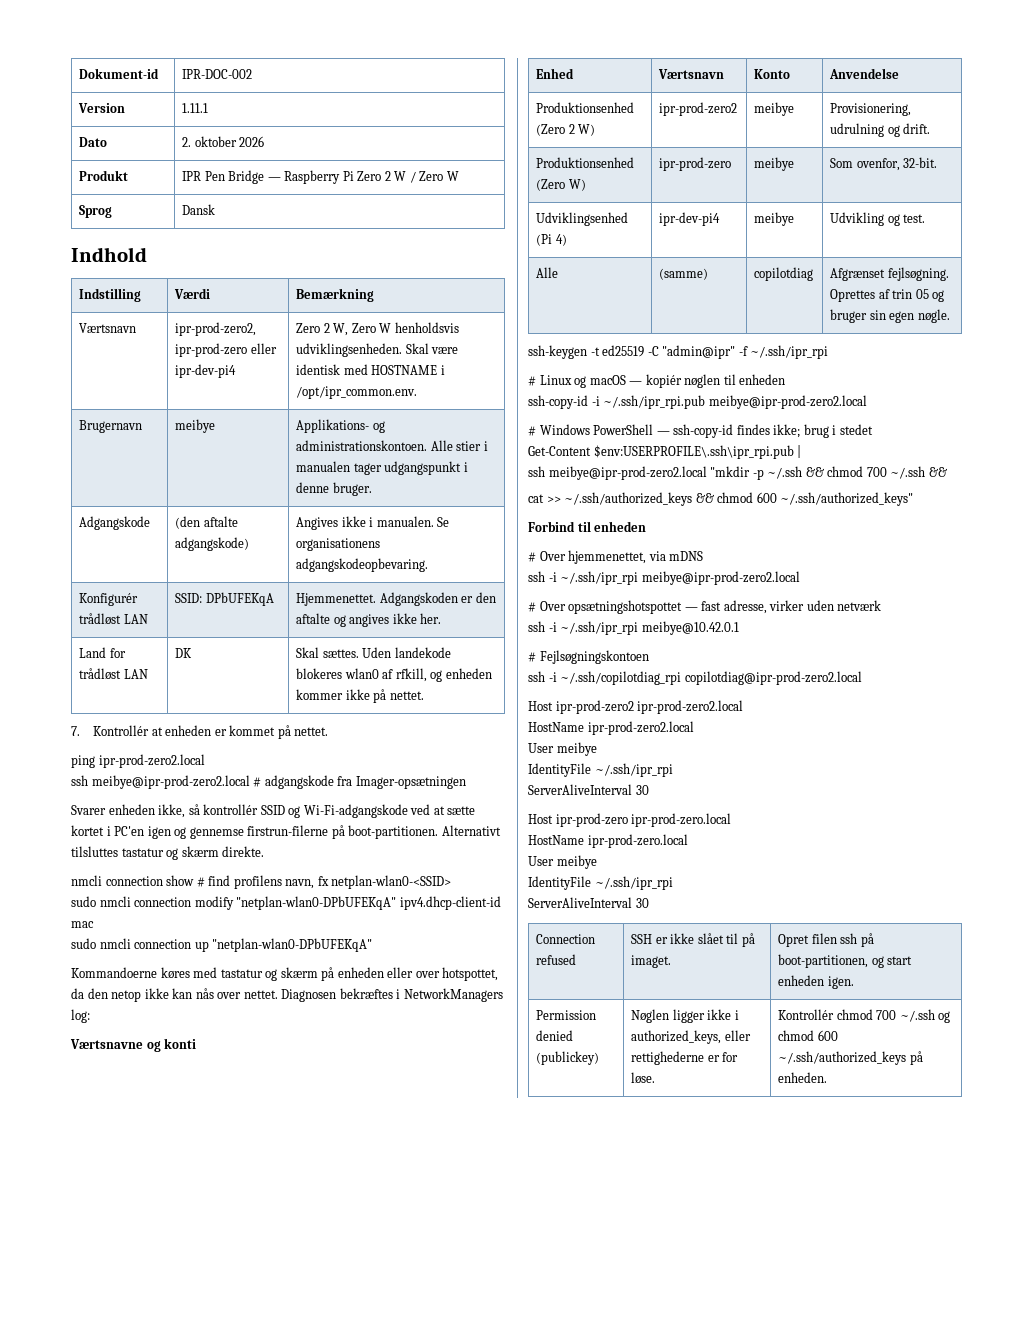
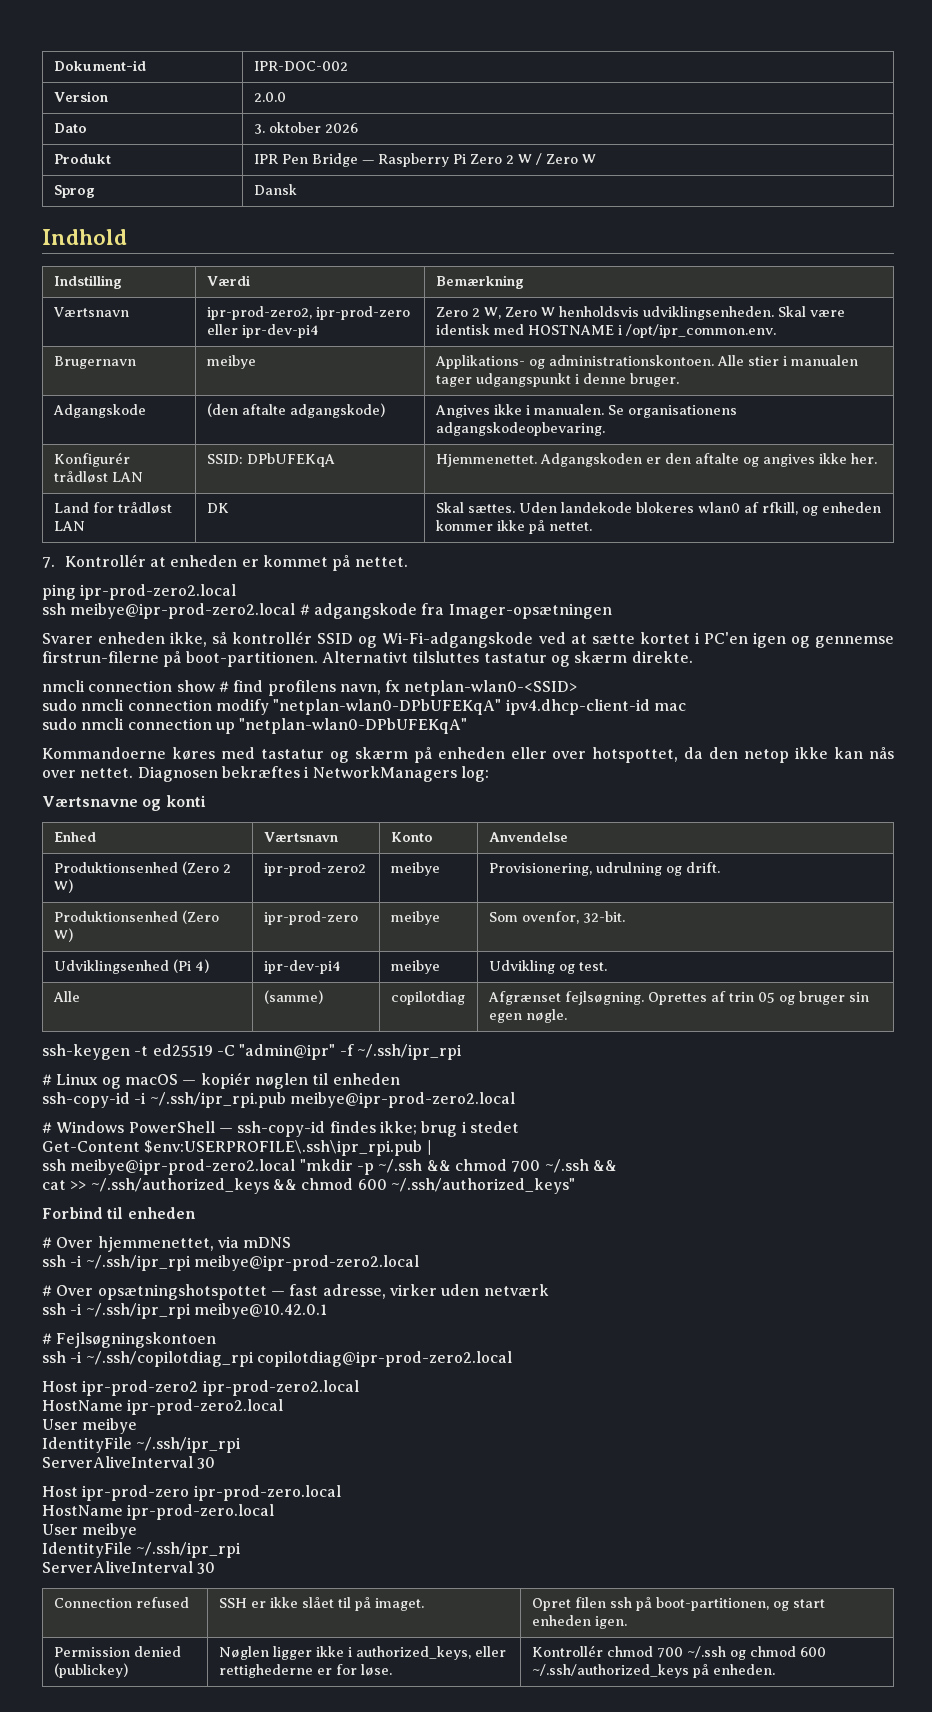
- Version | 1.11.1
+ Version | 2.0.0
- Dato | 2. oktober 2026
+ Dato | 3. oktober 2026

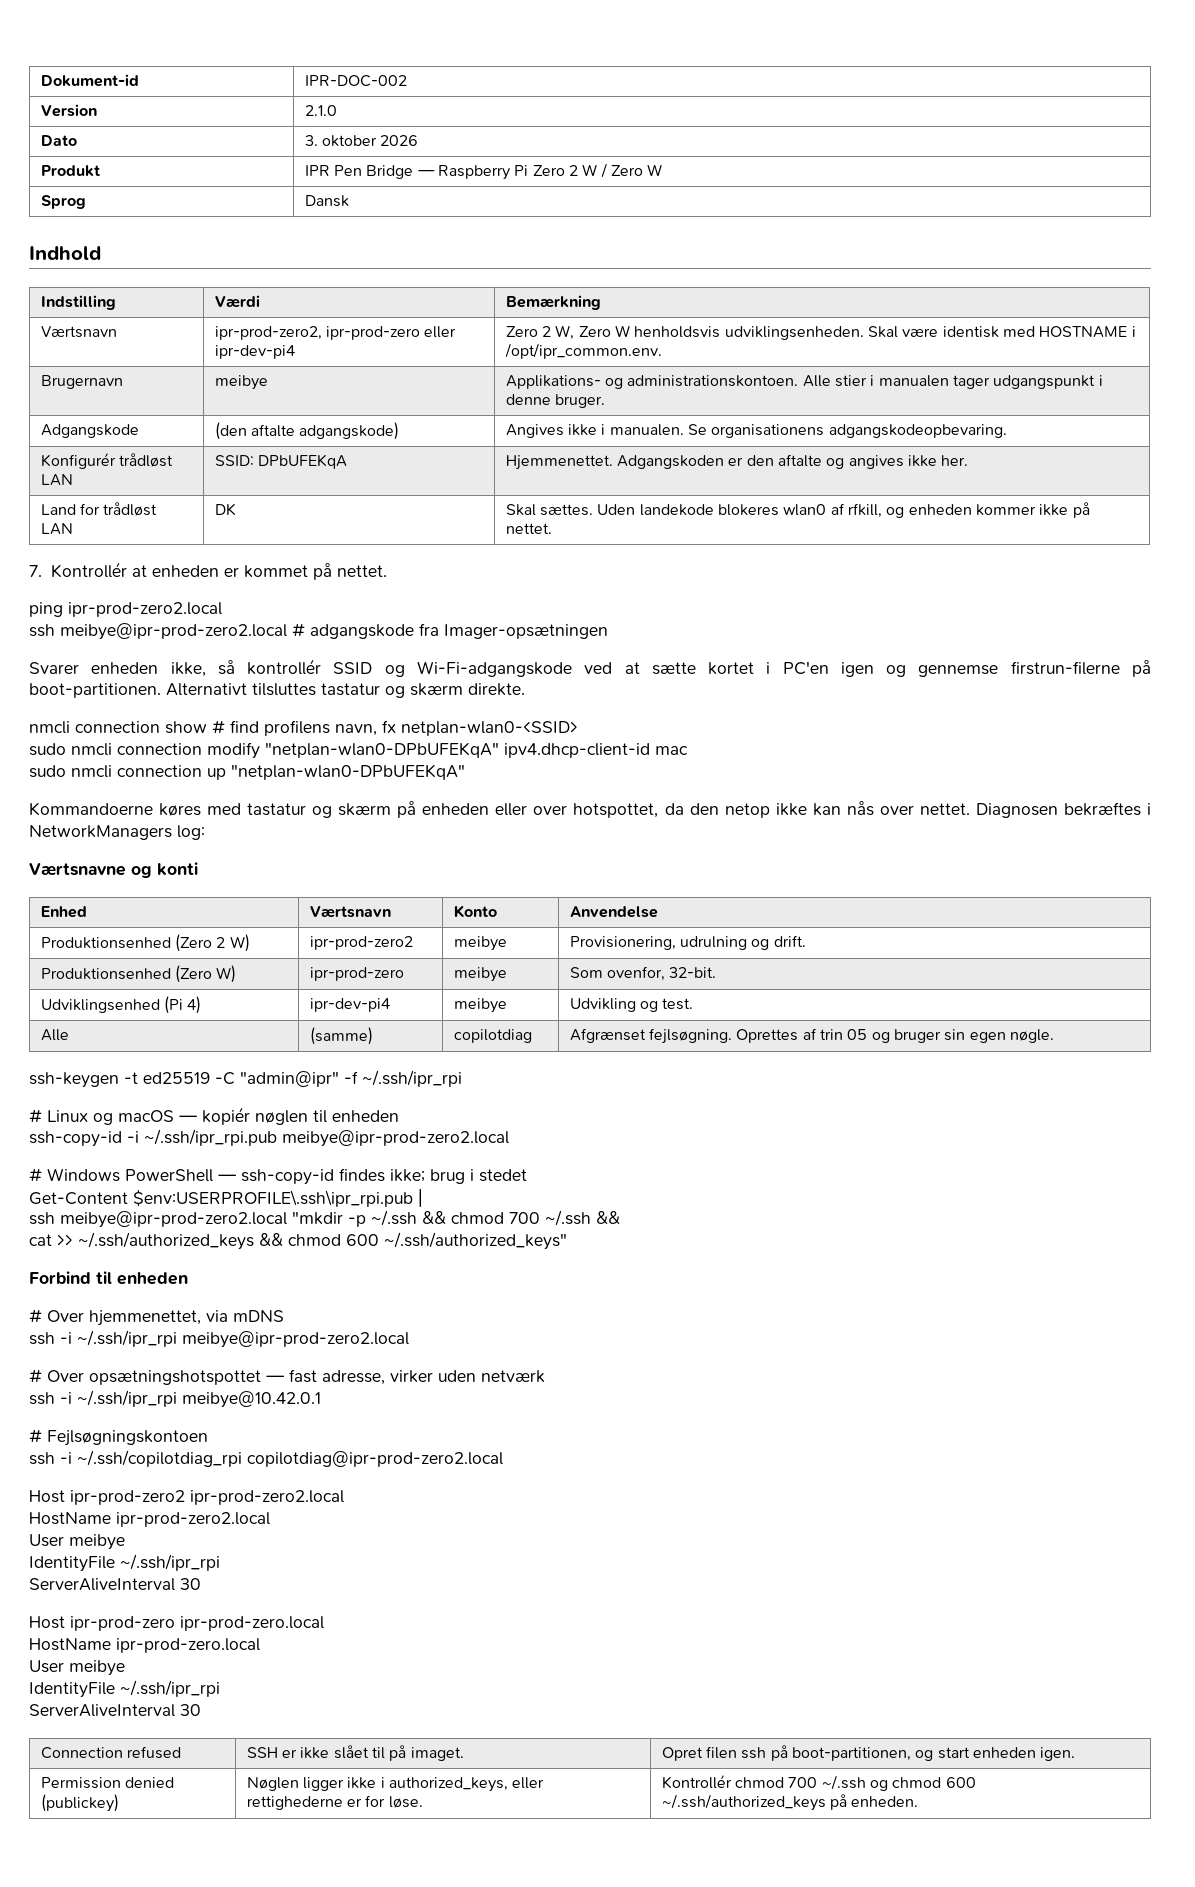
- Version | 2.0.0
+ Version | 2.1.0

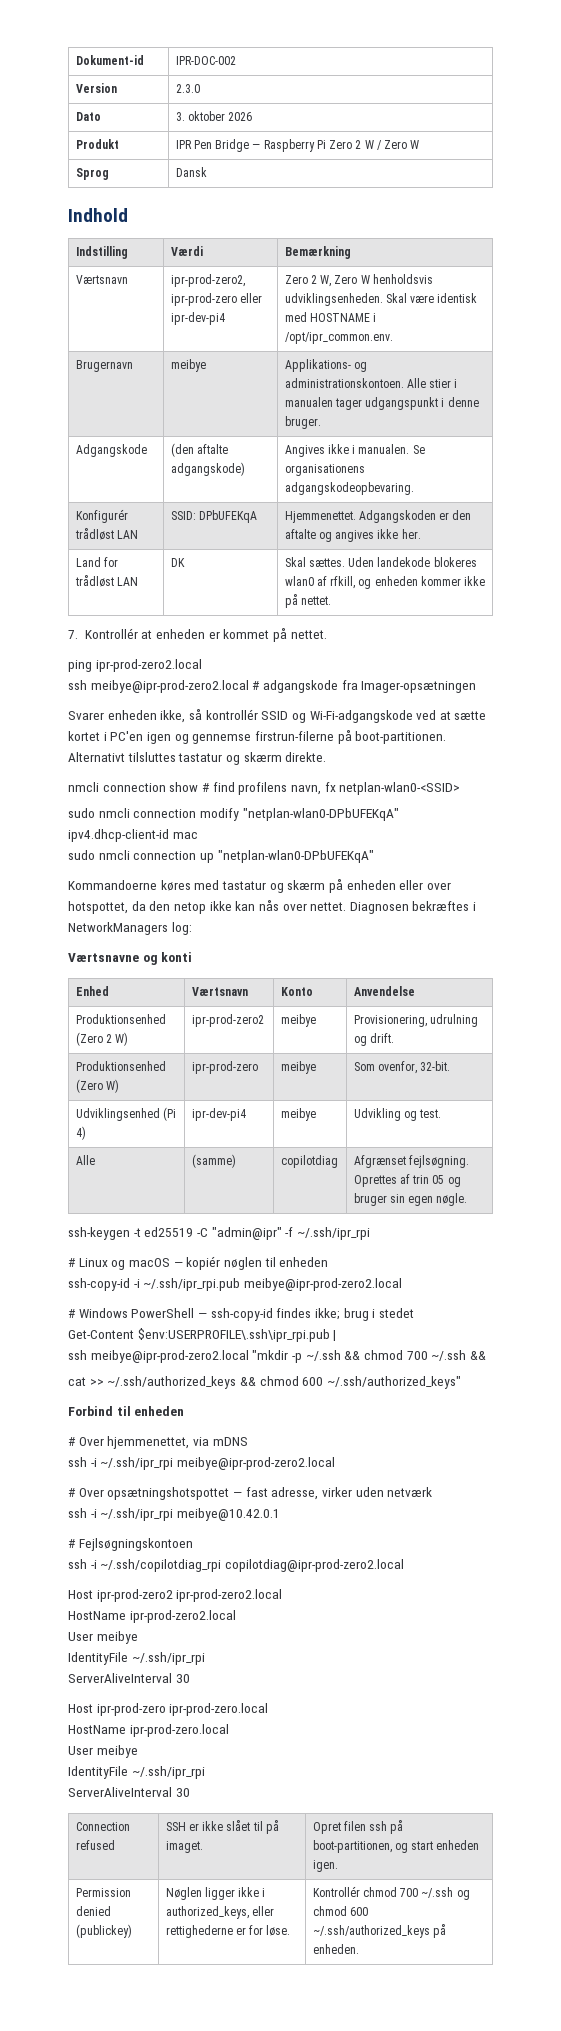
- Version | 2.1.0
+ Version | 2.3.0

